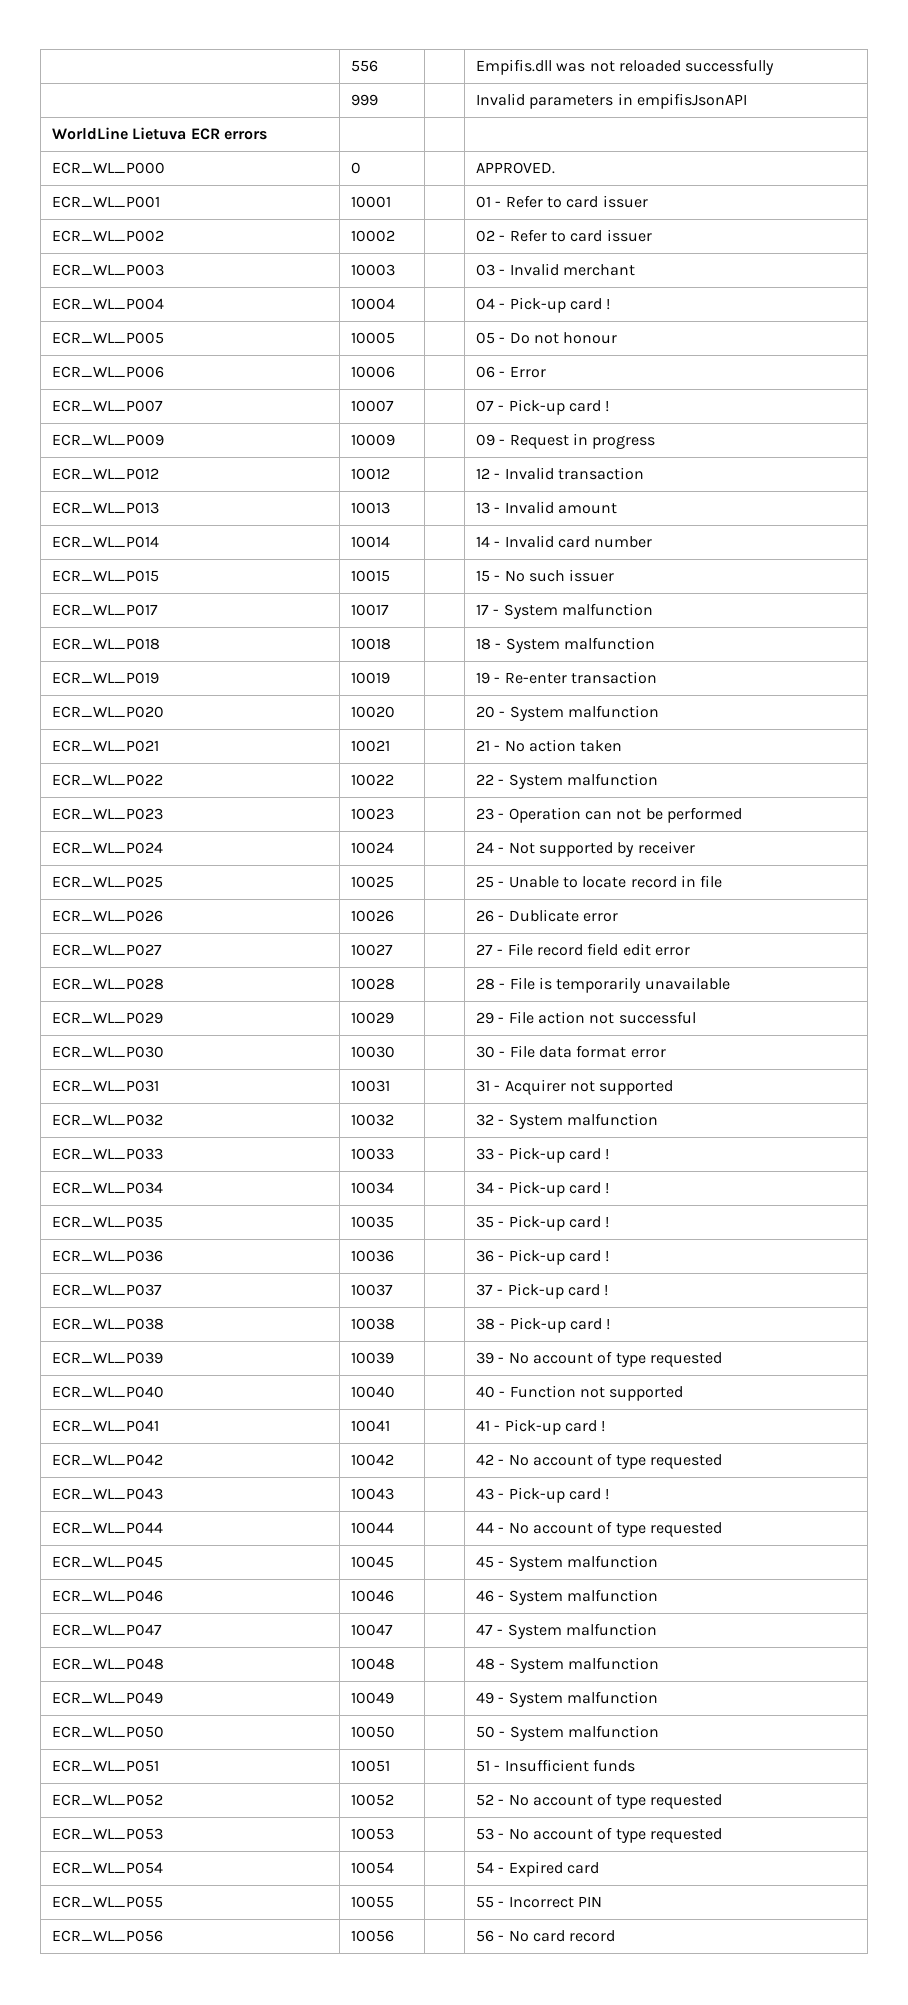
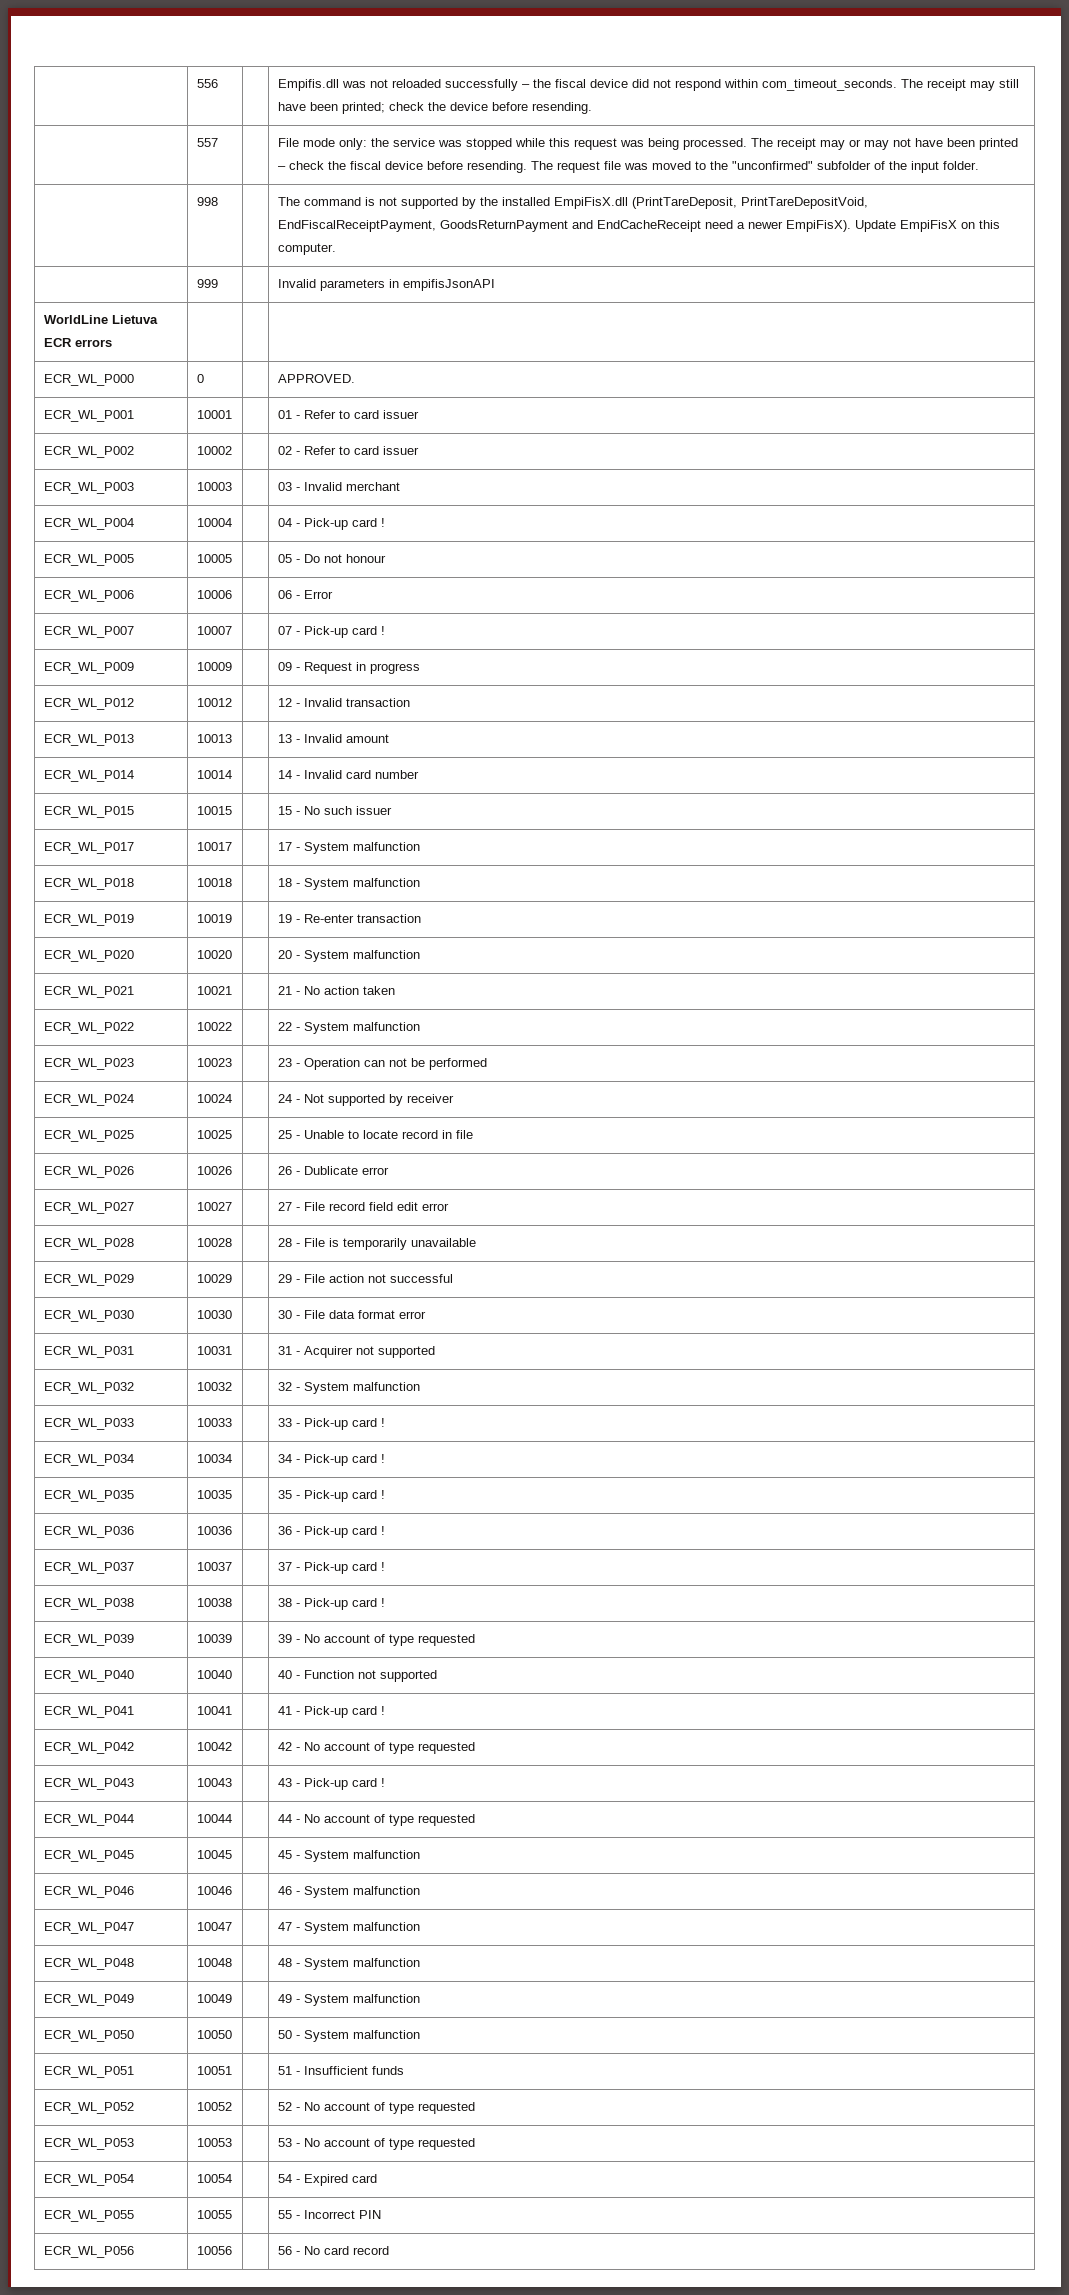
- | 556 | | Empifis.dll was not reloaded successfully
+ | 556 | | Empifis.dll was not reloaded successfully – the fiscal device did not respond within com_timeout_seconds. The receipt may still have been printed; check the device before resending.
+ | 557 | | File mode only: the service was stopped while this request was being processed. The receipt may or may not have been printed – check the fiscal device before resending. The request file was moved to the "unconfirmed" subfolder of the input folder.
+ | 998 | | The command is not supported by the installed EmpiFisX.dll (PrintTareDeposit, PrintTareDepositVoid, EndFiscalReceiptPayment, GoodsReturnPayment and EndCacheReceipt need a newer EmpiFisX). Update EmpiFisX on this computer.

